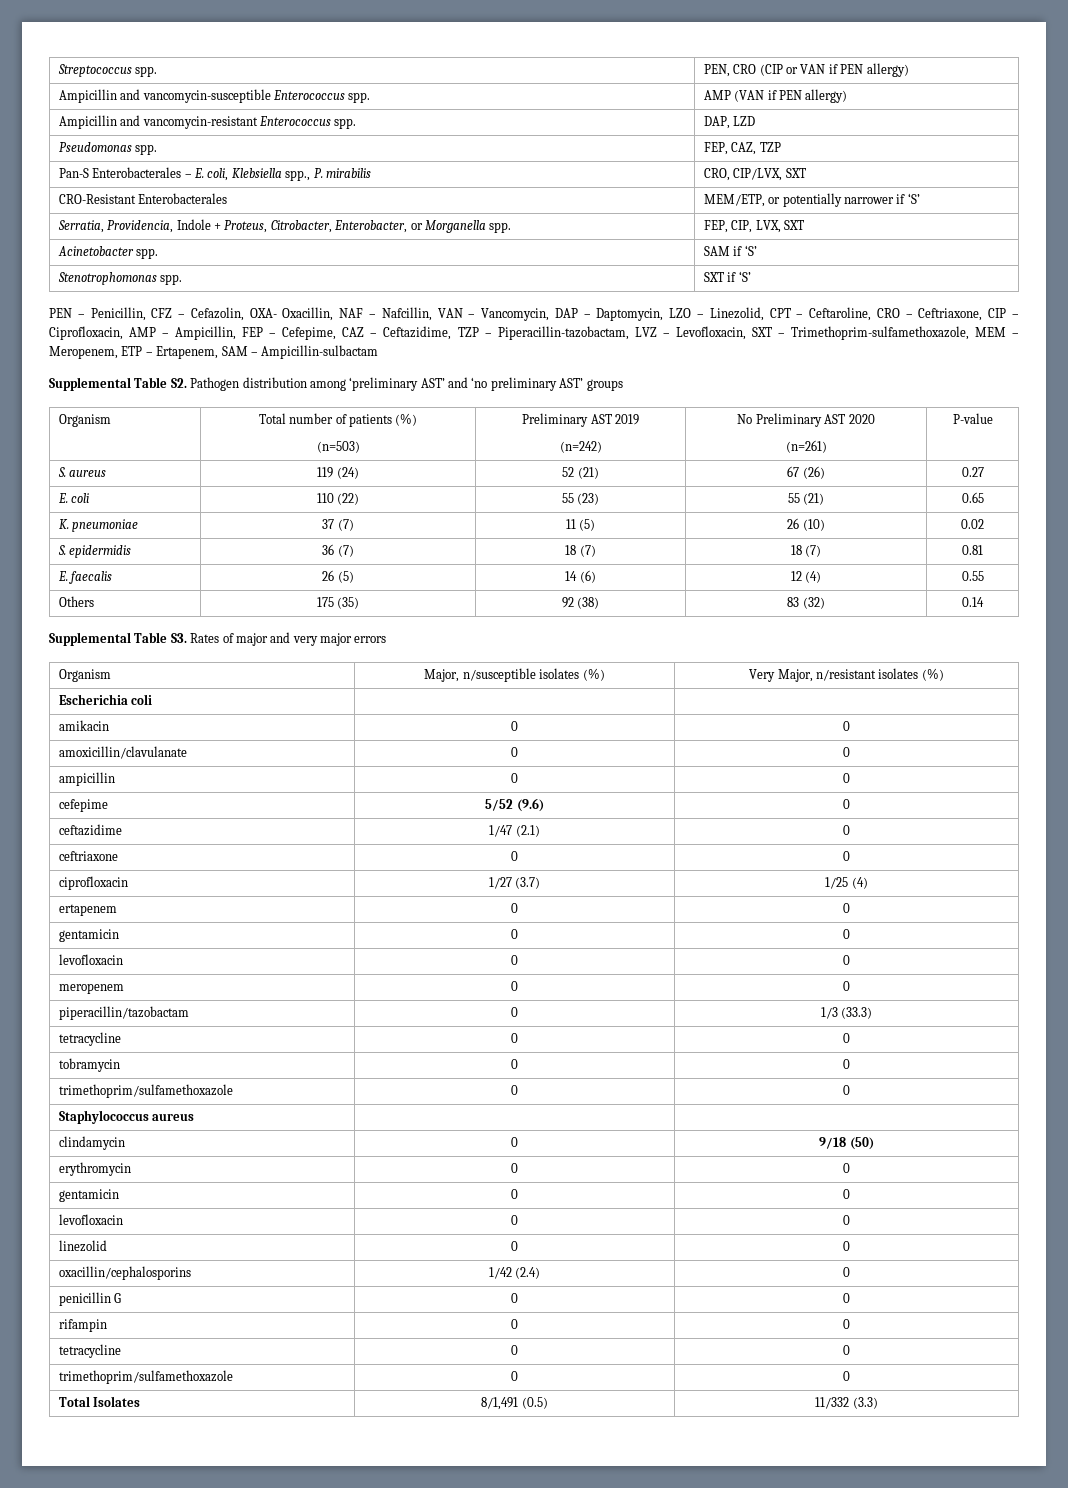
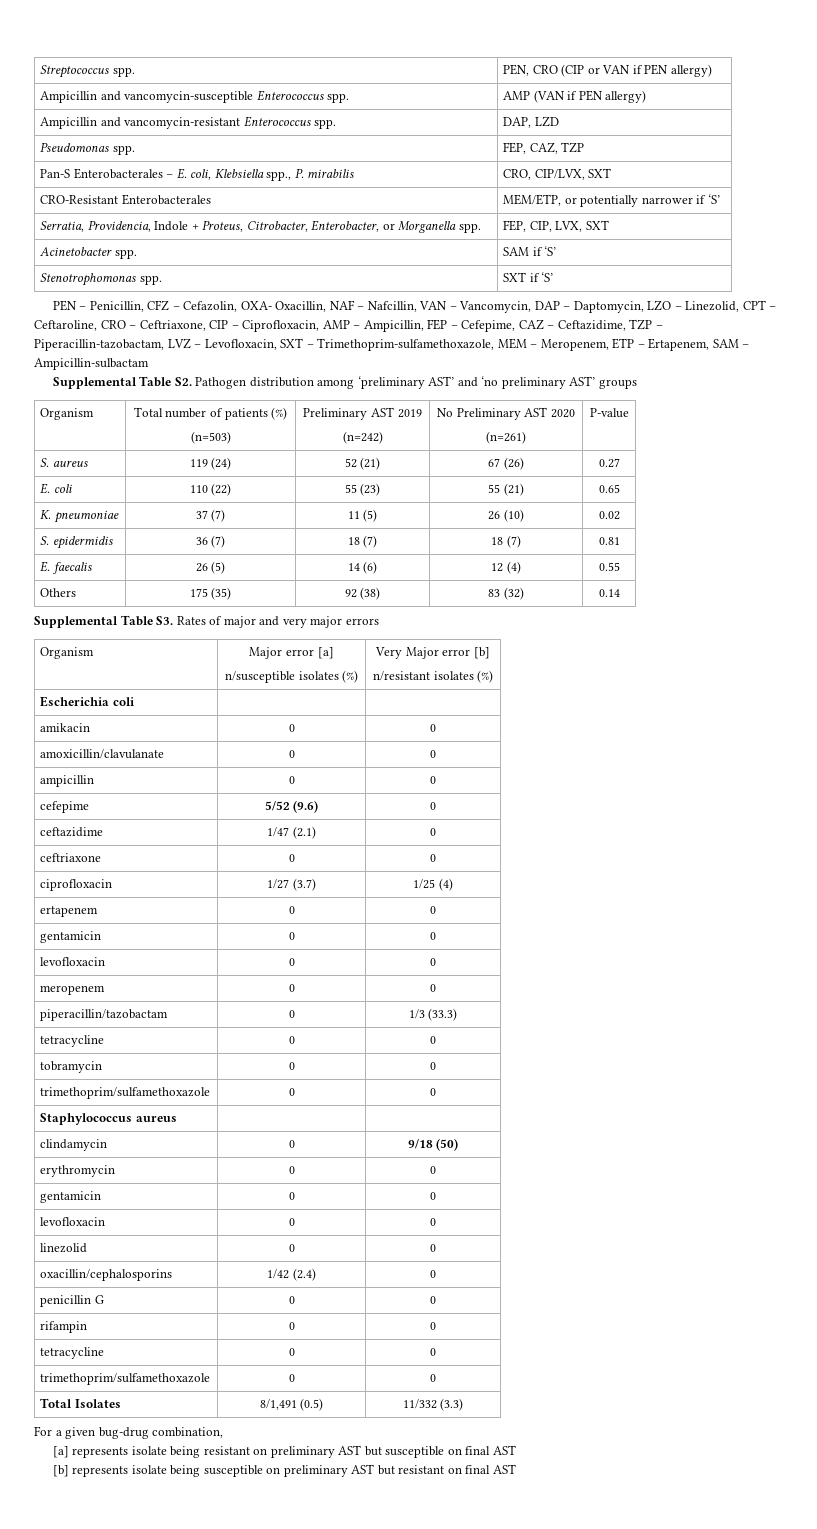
- Organism | Major, n/susceptible isolates (%) | Very Major, n/resistant isolates (%)
+ Organism | Major error [a]
+ n/susceptible isolates (%) | Very Major error [b]
+ n/resistant isolates (%)
+ For a given bug-drug combination,
+ [a] represents isolate being resistant on preliminary AST but susceptible on final AST
+ [b] represents isolate being susceptible on preliminary AST but resistant on final AST

